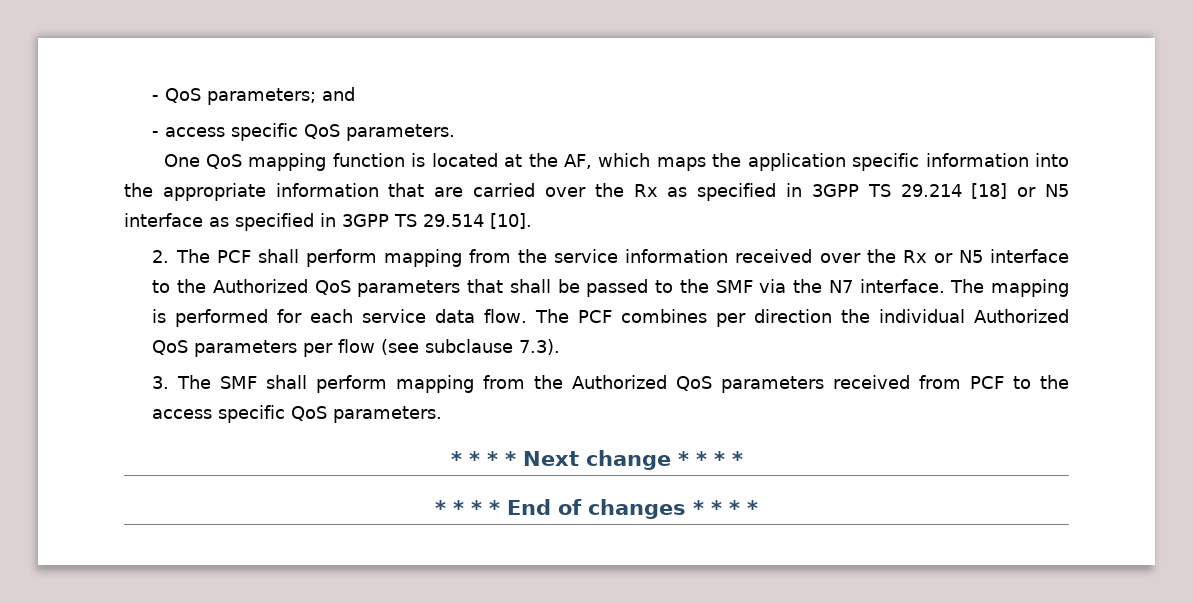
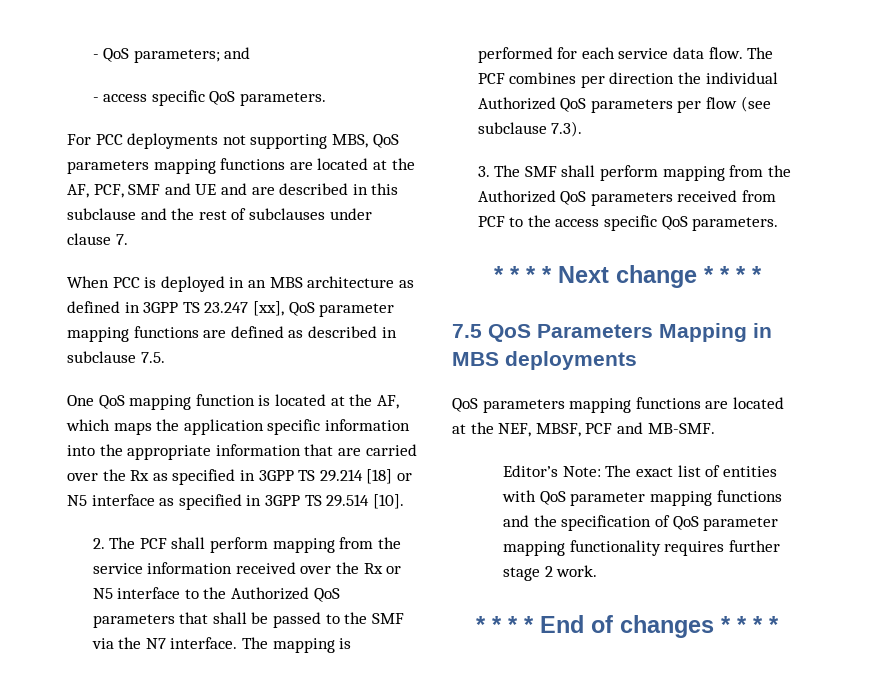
+ For PCC deployments not supporting MBS, QoS parameters mapping functions are located at the AF, PCF, SMF and UE and are described in this subclause and the rest of subclauses under clause 7.
+ When PCC is deployed in an MBS architecture as defined in 3GPP TS 23.247 [xx], QoS parameter mapping functions are defined as described in subclause 7.5.
+ 7.5 QoS Parameters Mapping in MBS deployments
+ QoS parameters mapping functions are located at the NEF, MBSF, PCF and MB-SMF.
+ Editor’s Note: The exact list of entities with QoS parameter mapping functions and the specification of QoS parameter mapping functionality requires further stage 2 work.

